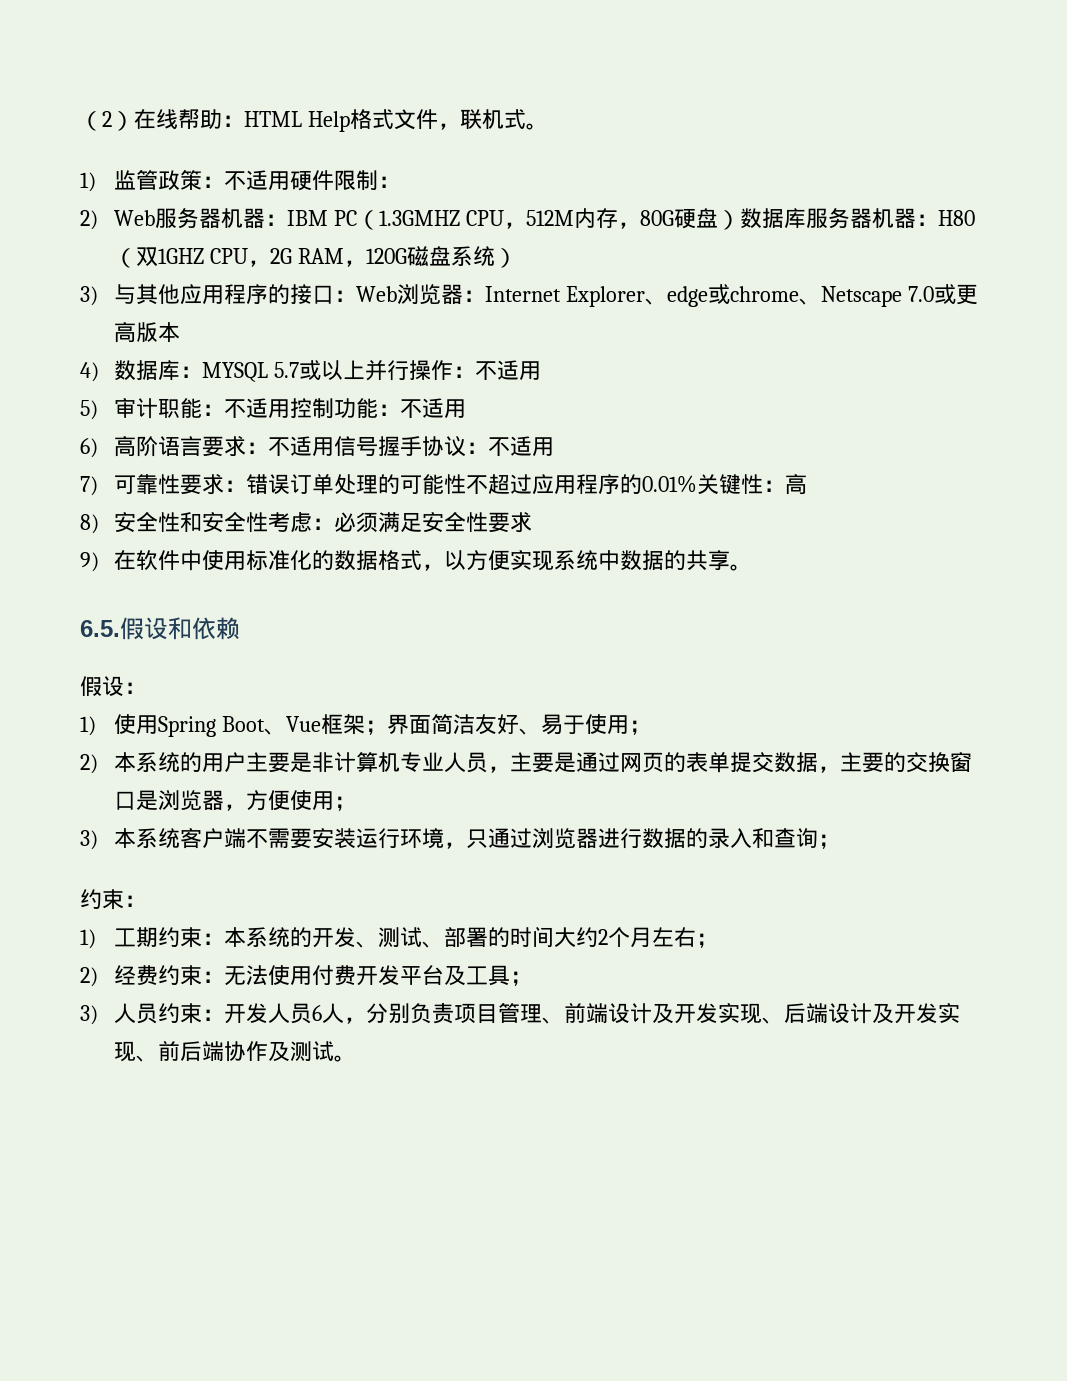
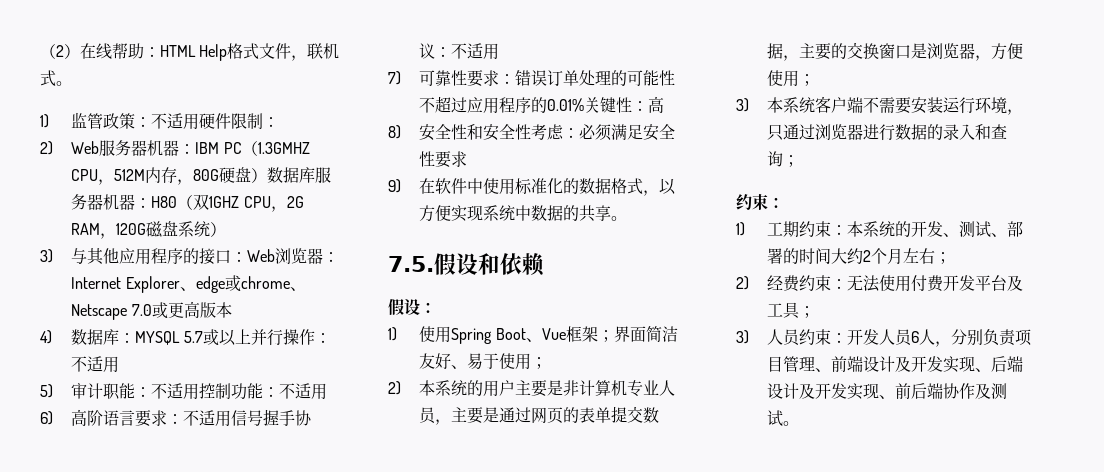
- 6.5.假设和依赖
+ 7.5.假设和依赖

